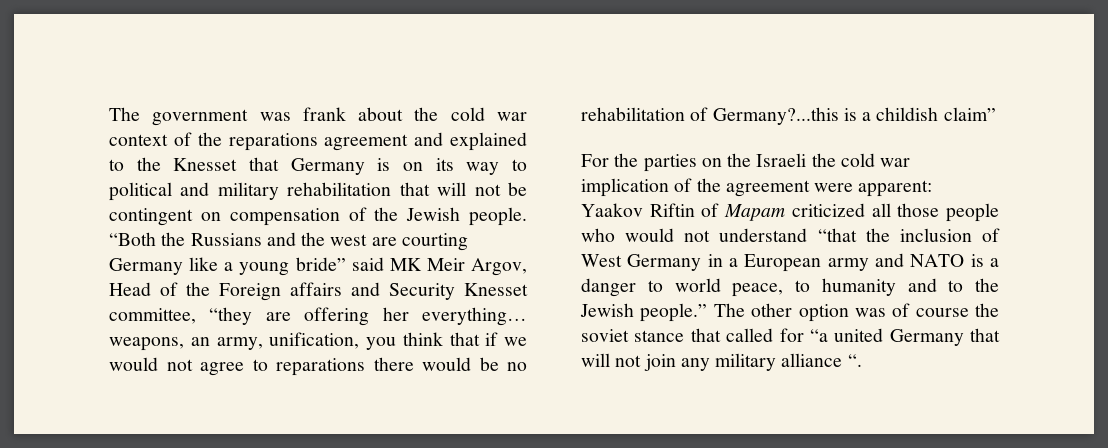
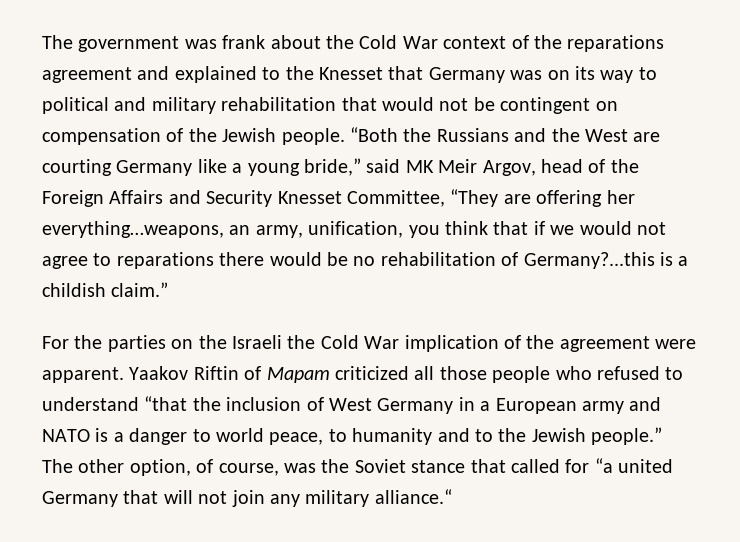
- The government was frank about the cold war context of the reparations agreement and explained to the Knesset that Germany is on its way to political and military rehabilitation that will not be contingent on compensation of the Jewish people.
+ The government was frank about the Cold War context of the reparations agreement and explained to the Knesset that Germany was on its way to political and military rehabilitation that would not be contingent on compensation of the Jewish people.
- “Both the Russians and the west are courting Germany like a young bride” said MK Meir Argov, Head of the Foreign affairs and Security Knesset committee, “they are offering her everything… weapons, an army, unification, you think that if we would not agree to reparations there would be no rehabilitation of Germany?...this is a childish claim”
+ “Both the Russians and the West are courting Germany like a young bride,” said MK Meir Argov, head of the Foreign Affairs and Security Knesset Committee, “They are offering her everything…weapons, an army, unification, you think that if we would not agree to reparations there would be no rehabilitation of Germany?...this is a childish claim.”
- For the parties on the Israeli the cold war implication of the agreement were apparent: Yaakov Riftin of Mapam criticized all those people who would not understand “that the inclusion of West Germany in a European army and NATO is a danger to world peace, to humanity and to the Jewish people.”
+ For the parties on the Israeli the Cold War implication of the agreement were apparent. Yaakov Riftin of Mapam criticized all those people who refused to understand “that the inclusion of West Germany in a European army and NATO is a danger to world peace, to humanity and to the Jewish people.”
- The other option was of course the soviet stance that called for “a united Germany that will not join any military alliance “.
+ The other option, of course, was the Soviet stance that called for “a united Germany that will not join any military alliance.“

